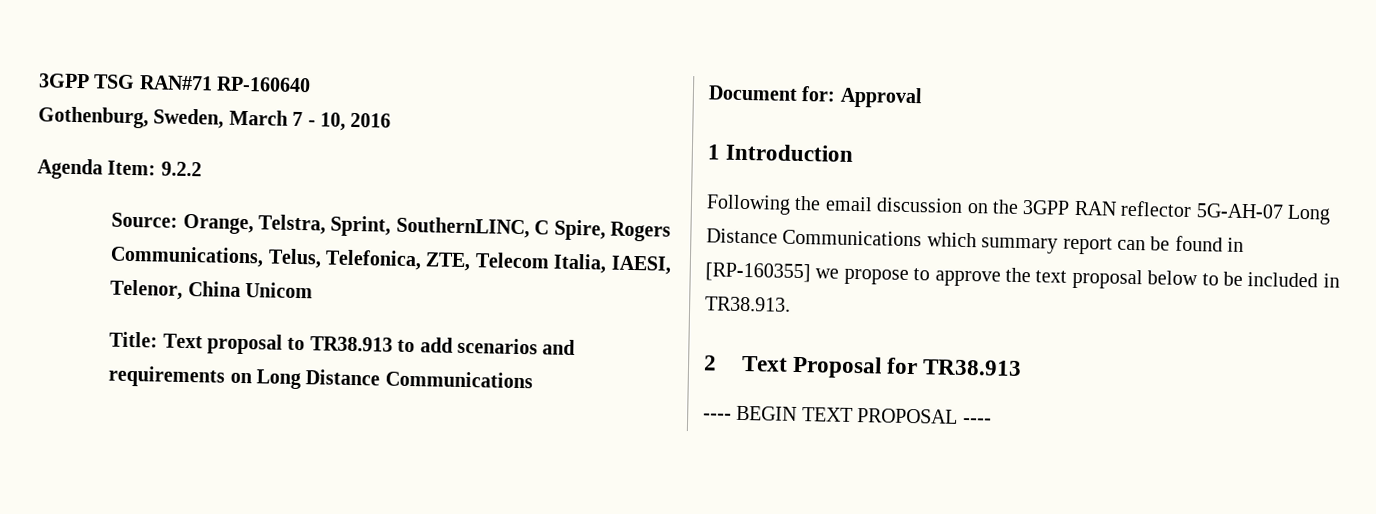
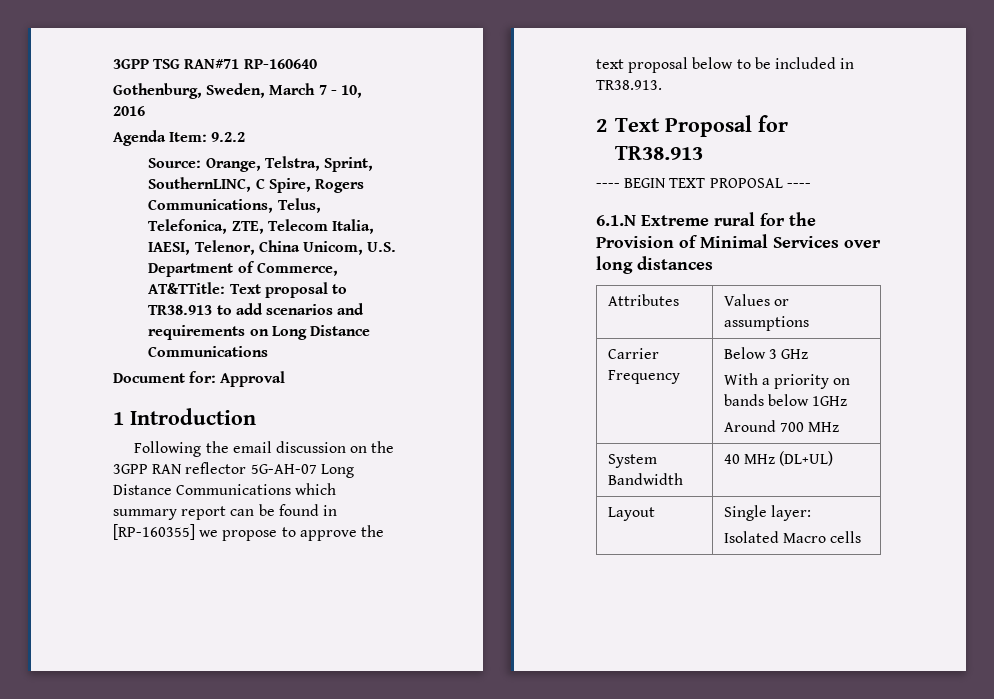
- Source: Orange, Telstra, Sprint, SouthernLINC, C Spire, Rogers Communications, Telus, Telefonica, ZTE, Telecom Italia, IAESI, Telenor, China Unicom
- Title: Text proposal to TR38.913 to add scenarios and requirements on Long Distance Communications
+ Source: Orange, Telstra, Sprint, SouthernLINC, C Spire, Rogers Communications, Telus, Telefonica, ZTE, Telecom Italia, IAESI, Telenor, China Unicom, U.S. Department of Commerce, AT&TTitle: Text proposal to TR38.913 to add scenarios and requirements on Long Distance Communications
+ 6.1.N Extreme rural for the Provision of Minimal Services over long distances
+ Attributes | Values or assumptions
+ Carrier Frequency | Below 3 GHz
+ With a priority on bands below 1GHz
+ Around 700 MHz
+ System Bandwidth | 40 MHz (DL+UL)
+ Layout | Single layer:
+ Isolated Macro cells

